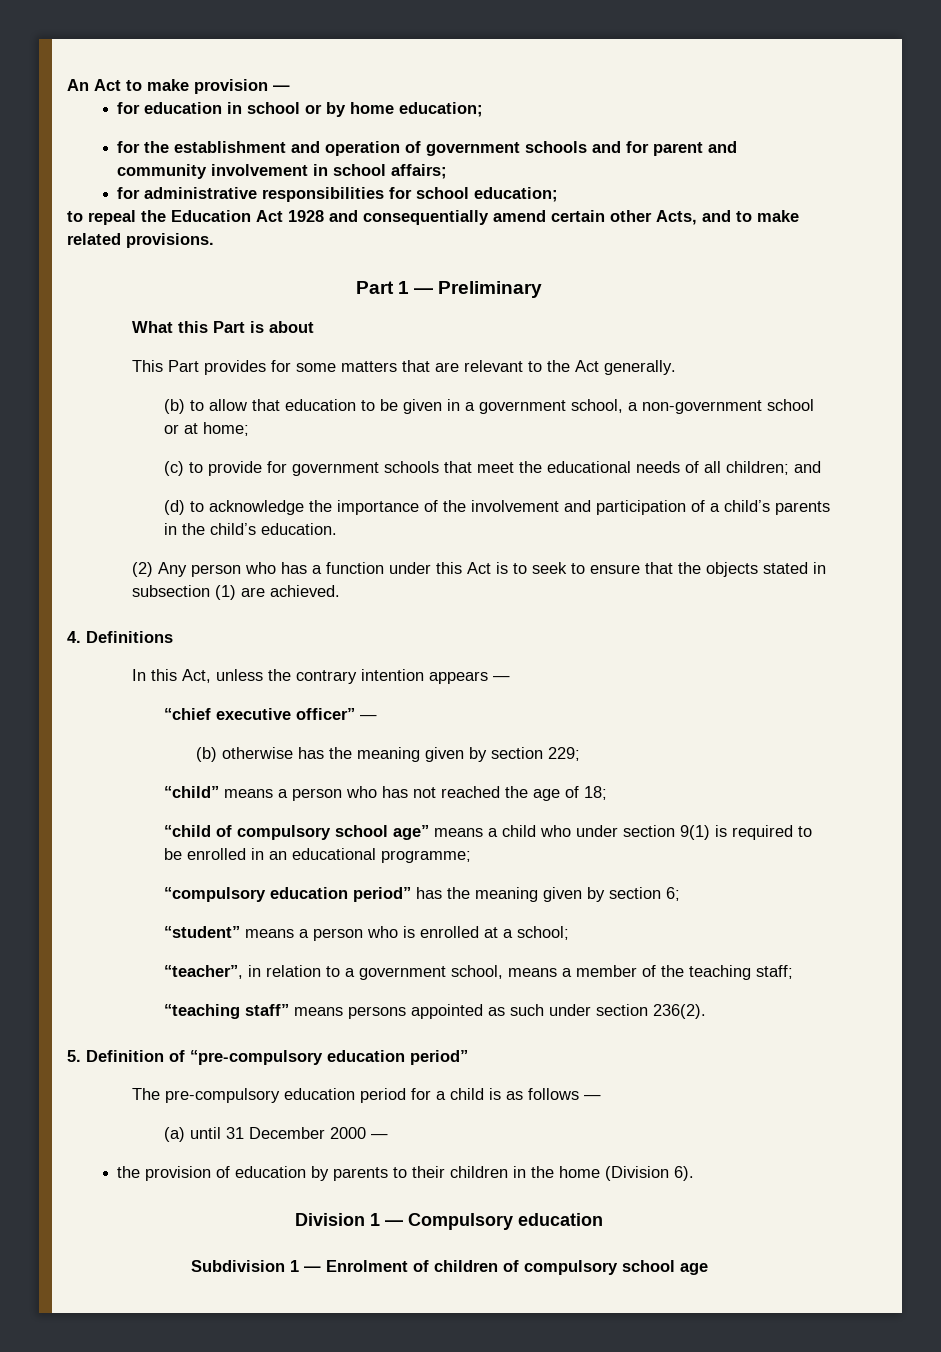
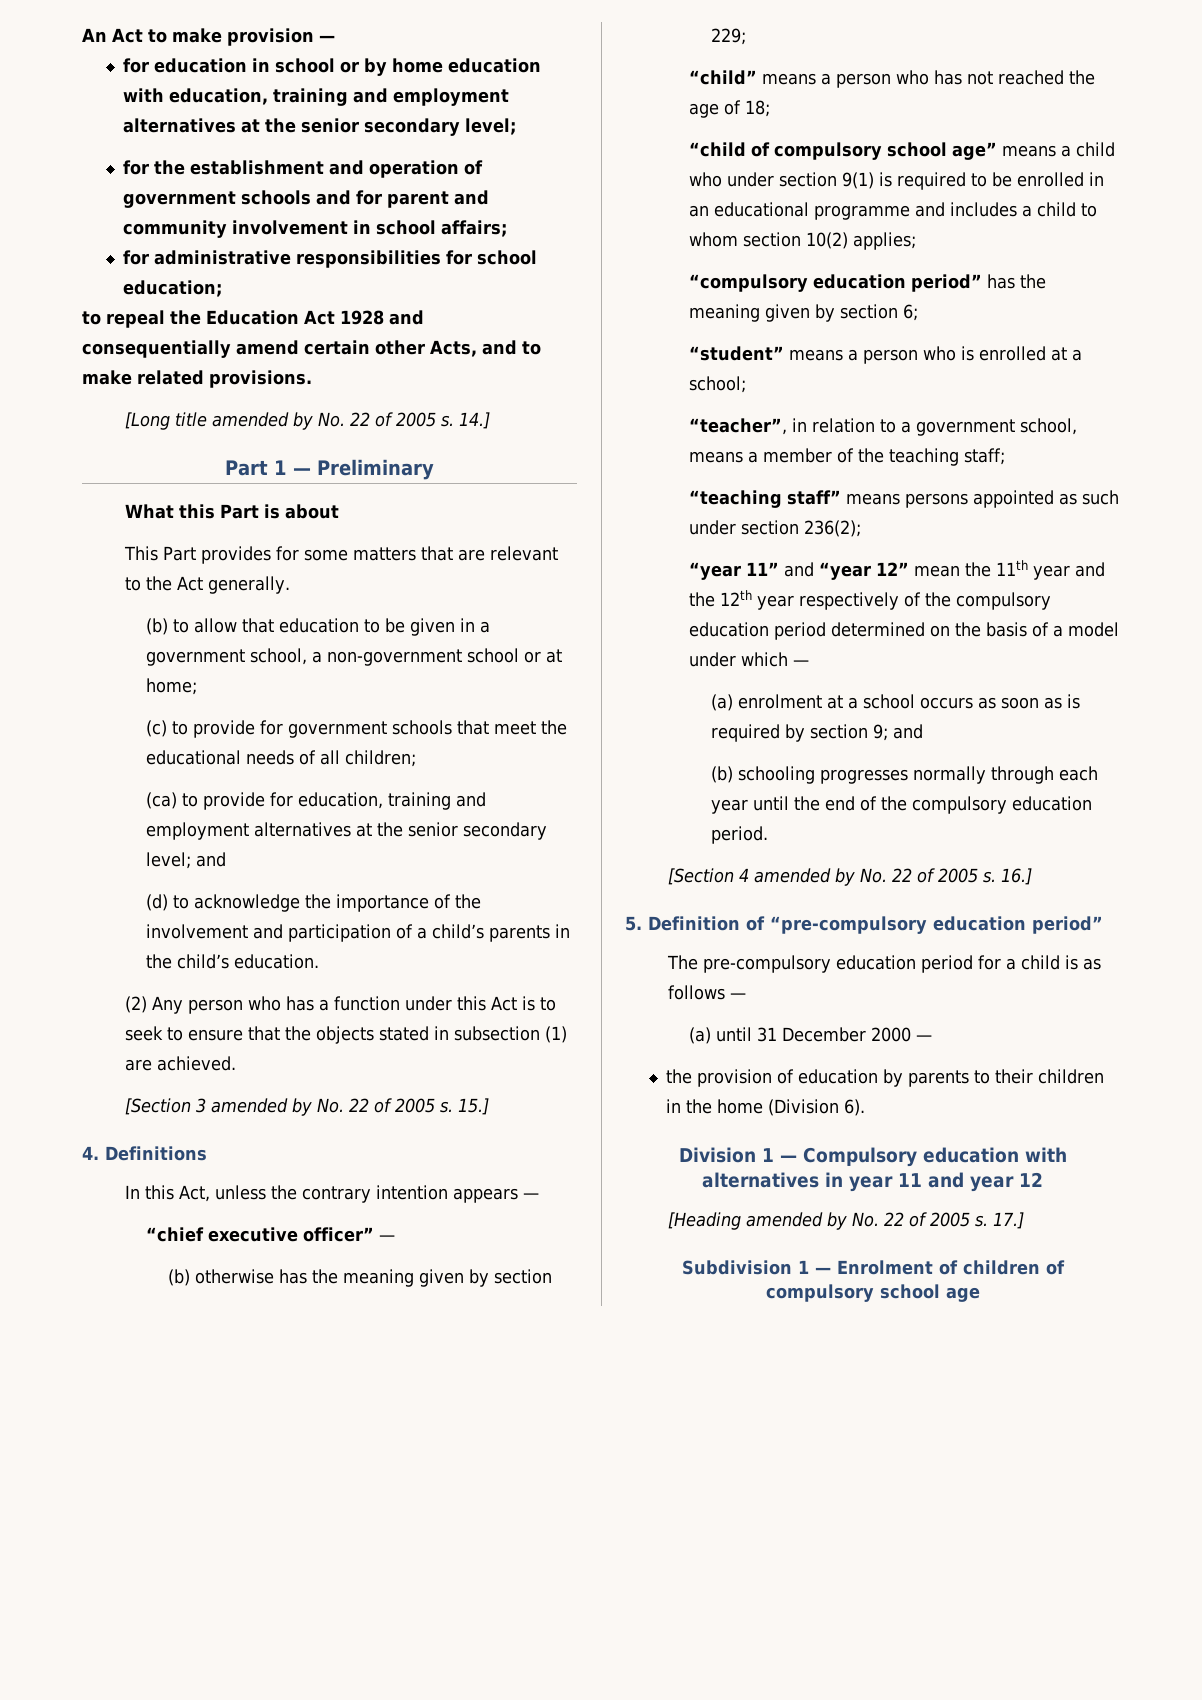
- for education in school or by home education;
+ for education in school or by home education with education, training and employment alternatives at the senior secondary level;
+ [Long title amended by No. 22 of 2005 s. 14.]
- (c) to provide for government schools that meet the educational needs of all children; and
+ (c) to provide for government schools that meet the educational needs of all children;
+ (ca) to provide for education, training and employment alternatives at the senior secondary level; and
+ [Section 3 amended by No. 22 of 2005 s. 15.]
- “child of compulsory school age” means a child who under section 9(1) is required to be enrolled in an educational programme;
+ “child of compulsory school age” means a child who under section 9(1) is required to be enrolled in an educational programme and includes a child to whom section 10(2) applies;
- “teaching staff” means persons appointed as such under section 236(2).
+ “teaching staff” means persons appointed as such under section 236(2);
+ “year 11” and “year 12” mean the 11th year and the 12th year respectively of the compulsory education period determined on the basis of a model under which —
+ (a) enrolment at a school occurs as soon as is required by section 9; and
+ (b) schooling progresses normally through each year until the end of the compulsory education period.
+ [Section 4 amended by No. 22 of 2005 s. 16.]
- Division 1 — Compulsory education
+ Division 1 — Compulsory education with alternatives in year 11 and year 12
+ [Heading amended by No. 22 of 2005 s. 17.]

